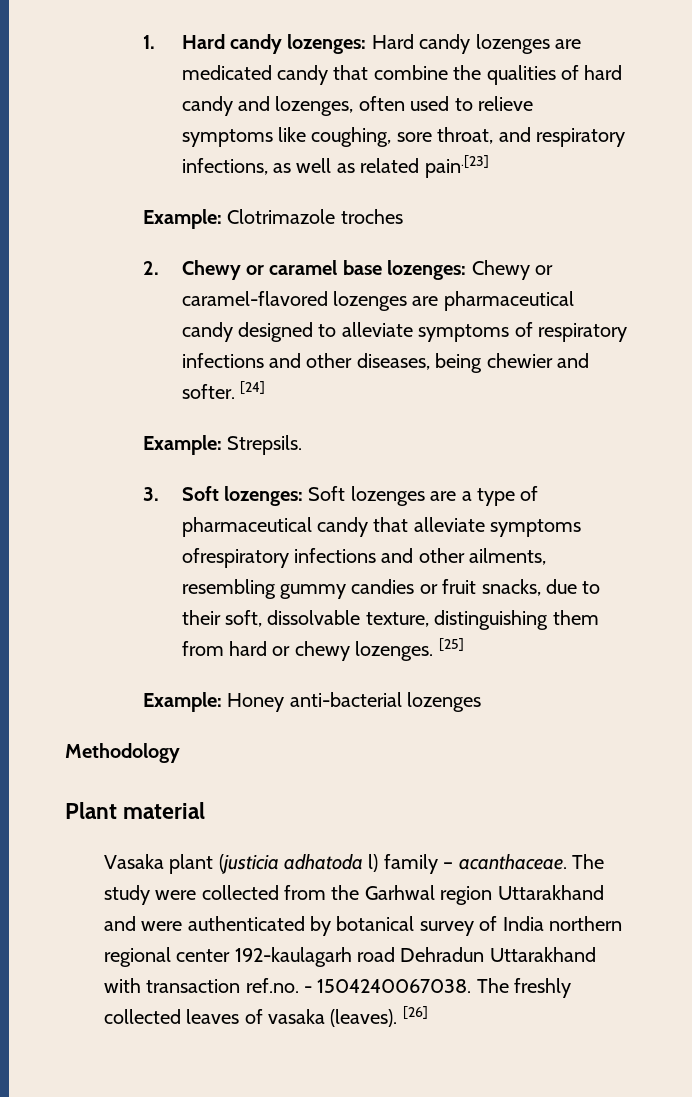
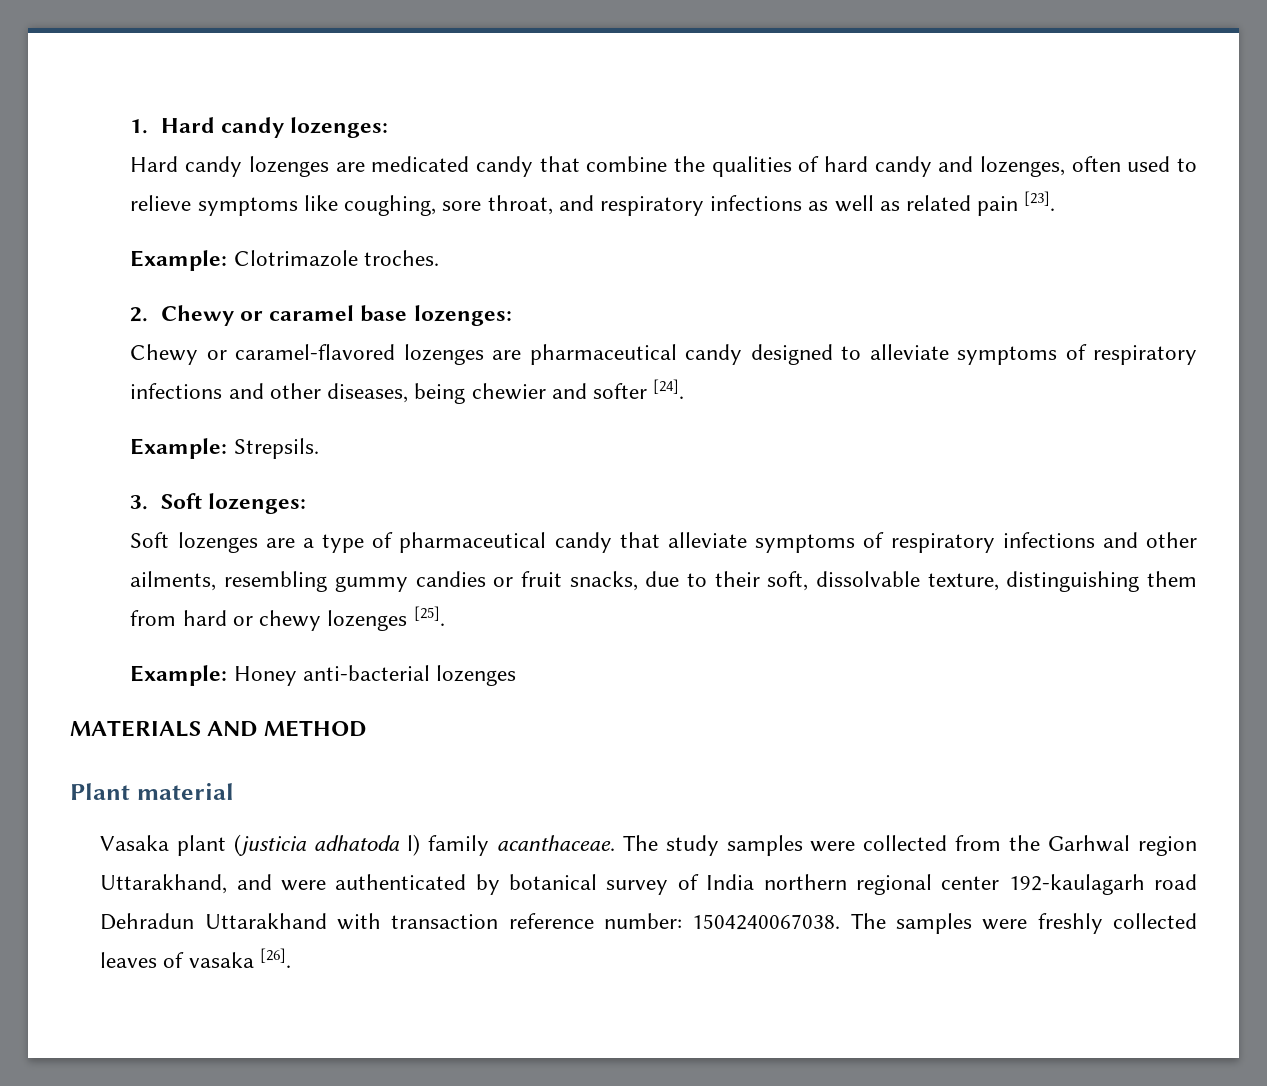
- 1. Hard candy lozenges: Hard candy lozenges are medicated candy that combine the qualities of hard candy and lozenges, often used to relieve symptoms like coughing, sore throat, and respiratory infections, as well as related pain.[23]
+ 1. Hard candy lozenges:
+ Hard candy lozenges are medicated candy that combine the qualities of hard candy and lozenges, often used to relieve symptoms like coughing, sore throat, and respiratory infections as well as related pain [23].
- Example: Clotrimazole troches
+ Example: Clotrimazole troches.
- 2. Chewy or caramel base lozenges: Chewy or caramel-flavored lozenges are pharmaceutical candy designed to alleviate symptoms of respiratory infections and other diseases, being chewier and softer. [24]
+ 2. Chewy or caramel base lozenges:
+ Chewy or caramel-flavored lozenges are pharmaceutical candy designed to alleviate symptoms of respiratory infections and other diseases, being chewier and softer [24].
- 3. Soft lozenges: Soft lozenges are a type of pharmaceutical candy that alleviate symptoms ofrespiratory infections and other ailments, resembling gummy candies or fruit snacks, due to their soft, dissolvable texture, distinguishing them from hard or chewy lozenges. [25]
+ 3. Soft lozenges:
+ Soft lozenges are a type of pharmaceutical candy that alleviate symptoms of respiratory infections and other ailments, resembling gummy candies or fruit snacks, due to their soft, dissolvable texture, distinguishing them from hard or chewy lozenges [25].
- Methodology
+ MATERIALS AND METHOD
- Vasaka plant (justicia adhatoda l) family – acanthaceae.
+ Vasaka plant (justicia adhatoda l) family acanthaceae.
- The study were collected from the Garhwal region Uttarakhand and were authenticated by botanical survey of India northern regional center 192-kaulagarh road Dehradun Uttarakhand with transaction ref.no. - 1504240067038. The freshly collected leaves of vasaka (leaves). [26]
+ The study samples were collected from the Garhwal region Uttarakhand, and were authenticated by botanical survey of India northern regional center 192-kaulagarh road Dehradun Uttarakhand with transaction reference number: 1504240067038. The samples were freshly collected leaves of vasaka [26].

